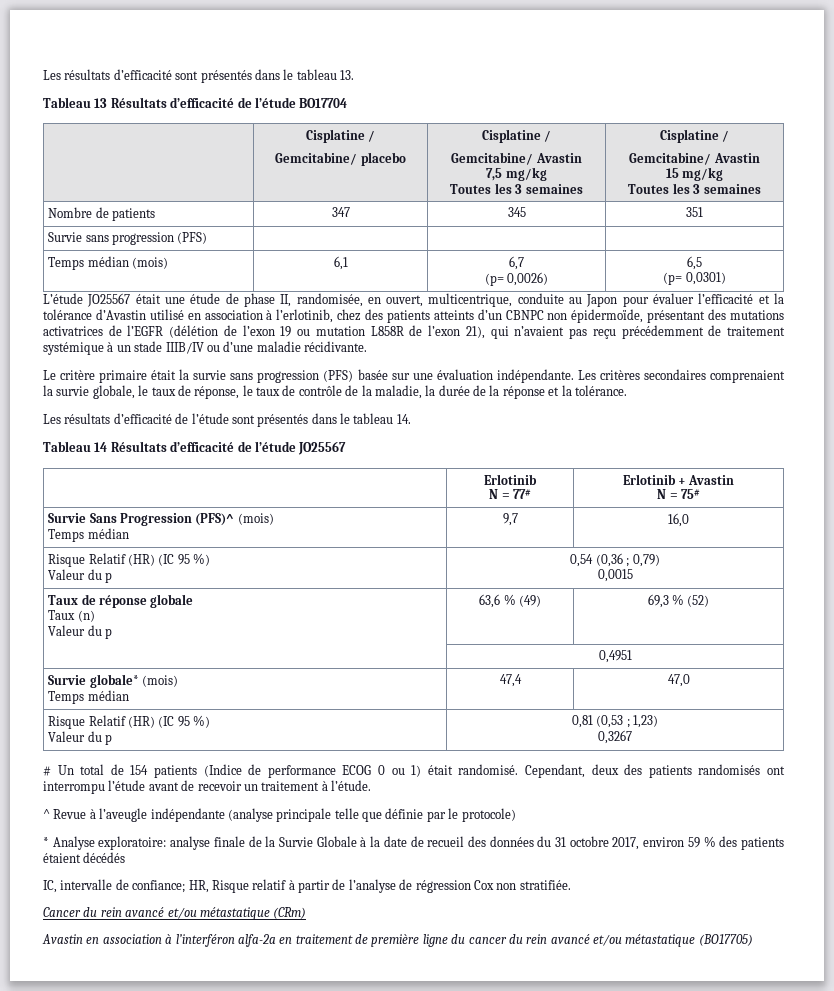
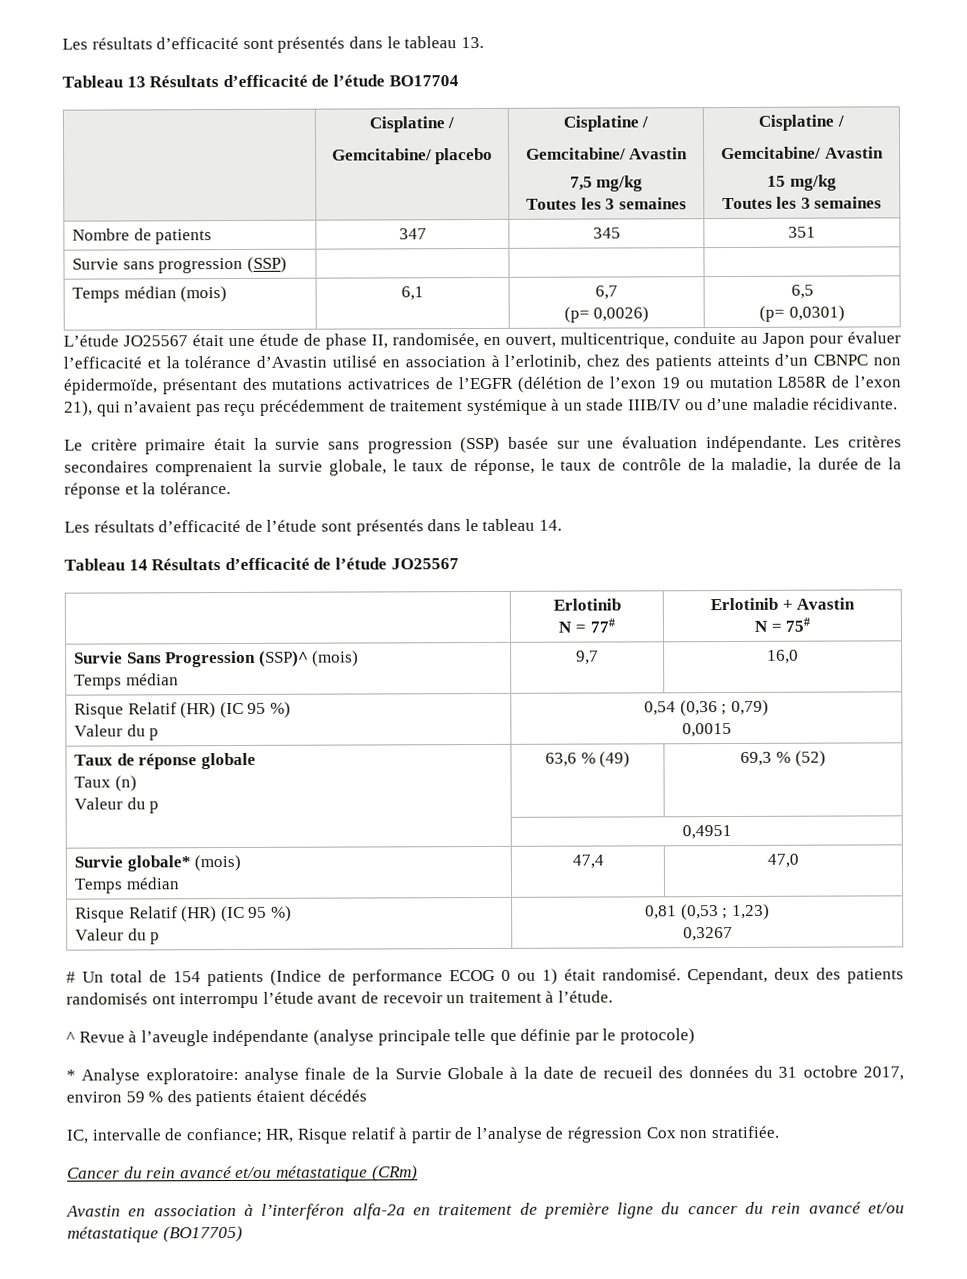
- Survie sans progression (PFS) | | |
+ Survie sans progression (SSP) | | |
- Le critère primaire était la survie sans progression (PFS) basée sur une évaluation indépendante.
+ Le critère primaire était la survie sans progression (SSP) basée sur une évaluation indépendante.
- Survie Sans Progression (PFS)^ (mois)
+ Survie Sans Progression (SSP)^ (mois)

